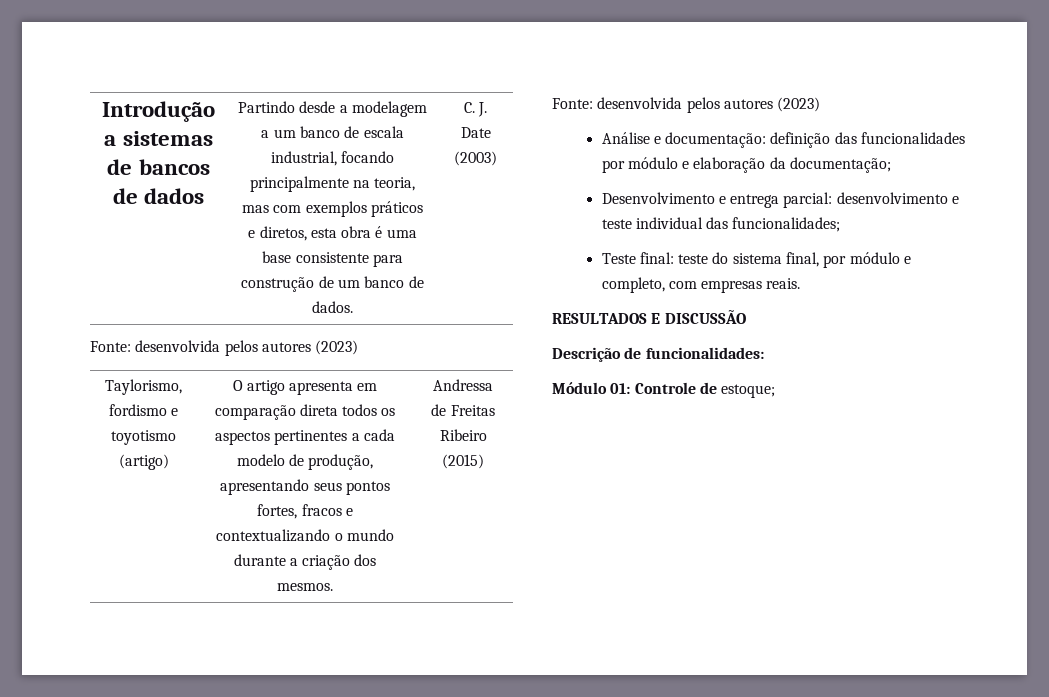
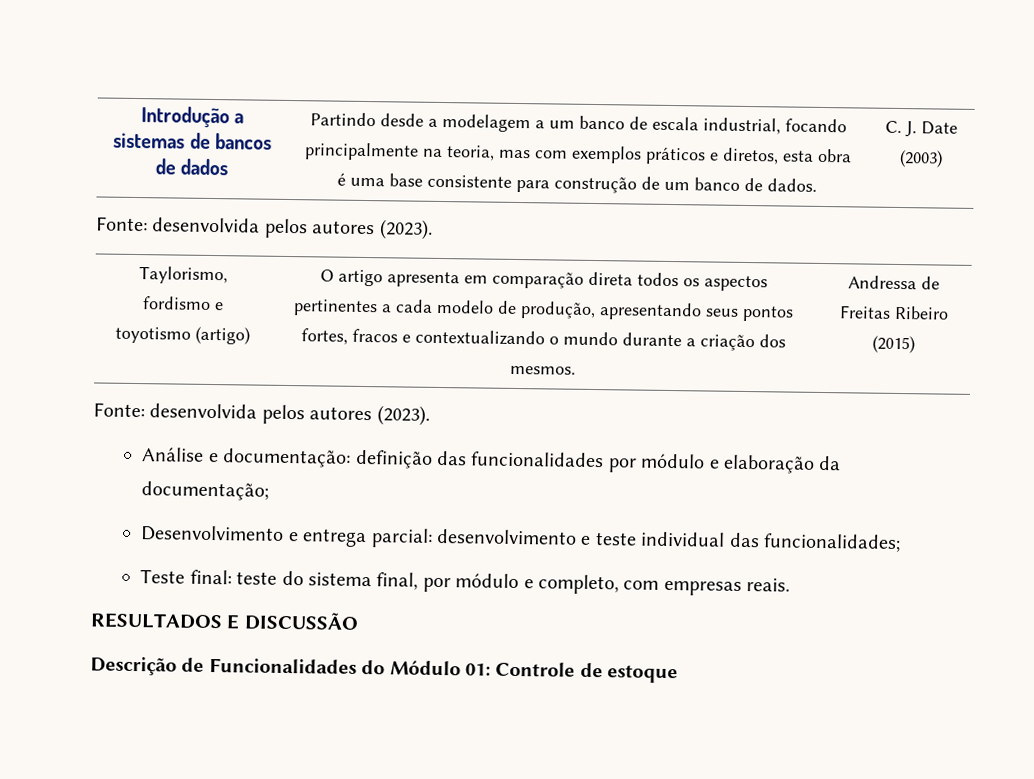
  C. J. Date (2003)
- Fonte: desenvolvida pelos autores (2023)
+ Fonte: desenvolvida pelos autores (2023).
  Taylorismo, fordismo e toyotismo (artigo) | O artigo apresenta em comparação direta todos os aspectos pertinentes a cada modelo de produção, apresentando seus pontos fortes, fracos e contextualizando o mundo durante a criação dos mesmos. | Andressa de Freitas Ribeiro (2015)
- Fonte: desenvolvida pelos autores (2023)
+ Fonte: desenvolvida pelos autores (2023).
- Descrição de funcionalidades:
- Módulo 01: Controle de estoque;
+ Descrição de Funcionalidades do Módulo 01: Controle de estoque

